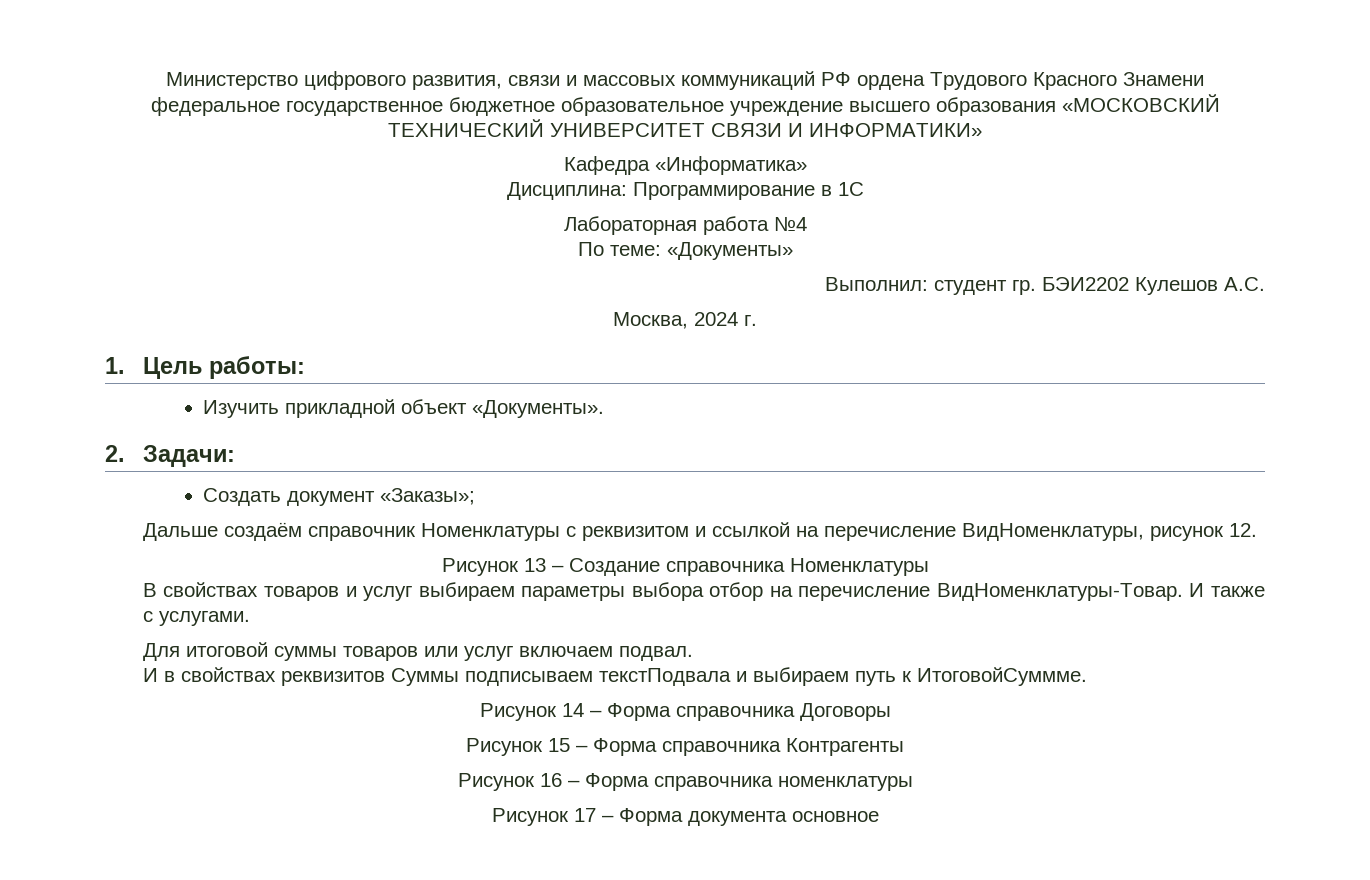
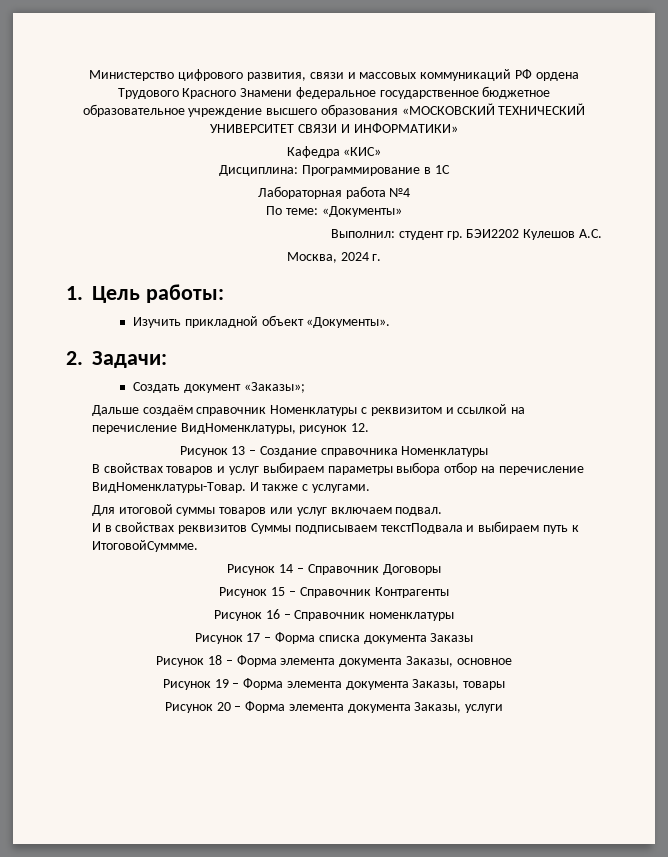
- Кафедра «Информатика»
+ Кафедра «КИС»
- Рисунок 14 – Форма справочника Договоры
+ Рисунок 14 – Справочник Договоры
- Рисунок 15 – Форма справочника Контрагенты
+ Рисунок 15 – Справочник Контрагенты
- Рисунок 16 – Форма справочника номенклатуры
+ Рисунок 16 – Справочник номенклатуры
- Рисунок 17 – Форма документа основное
+ Рисунок 17 – Форма списка документа Заказы
+ Рисунок 18 – Форма элемента документа Заказы, основное
+ Рисунок 19 – Форма элемента документа Заказы, товары
+ Рисунок 20 – Форма элемента документа Заказы, услуги

